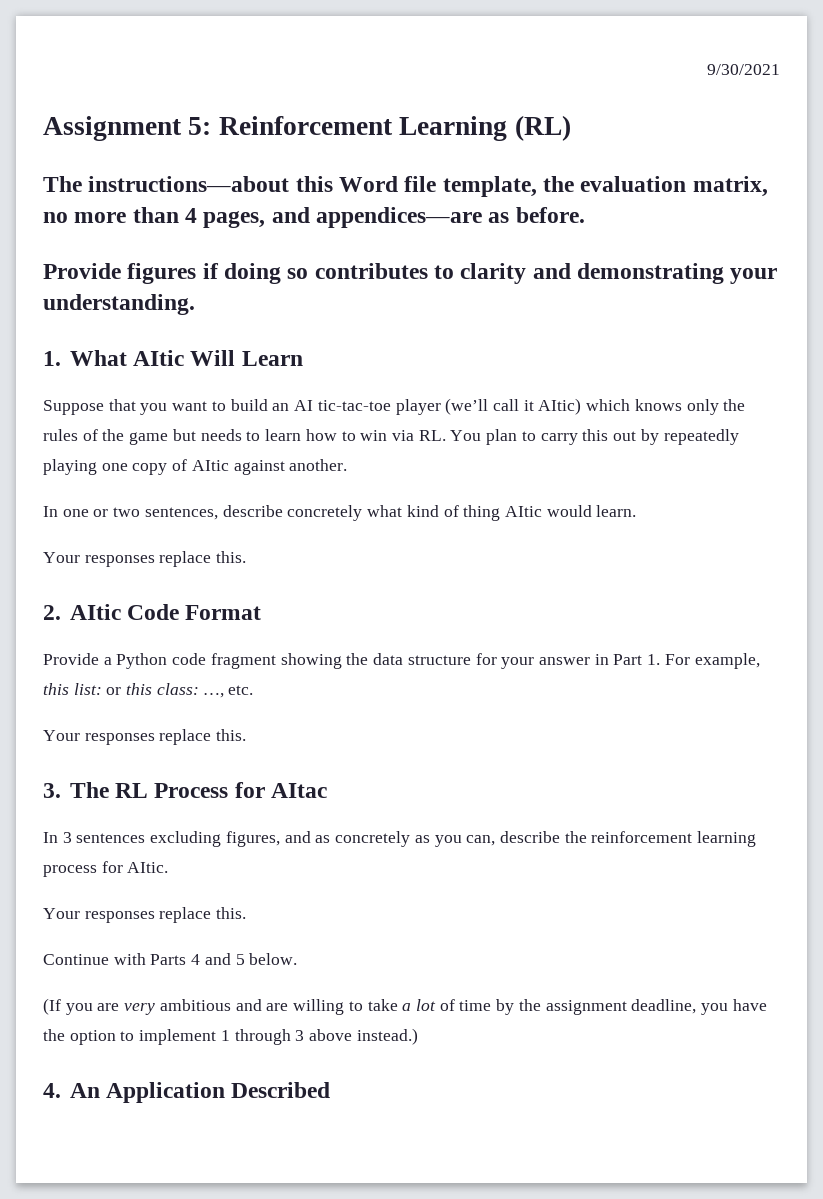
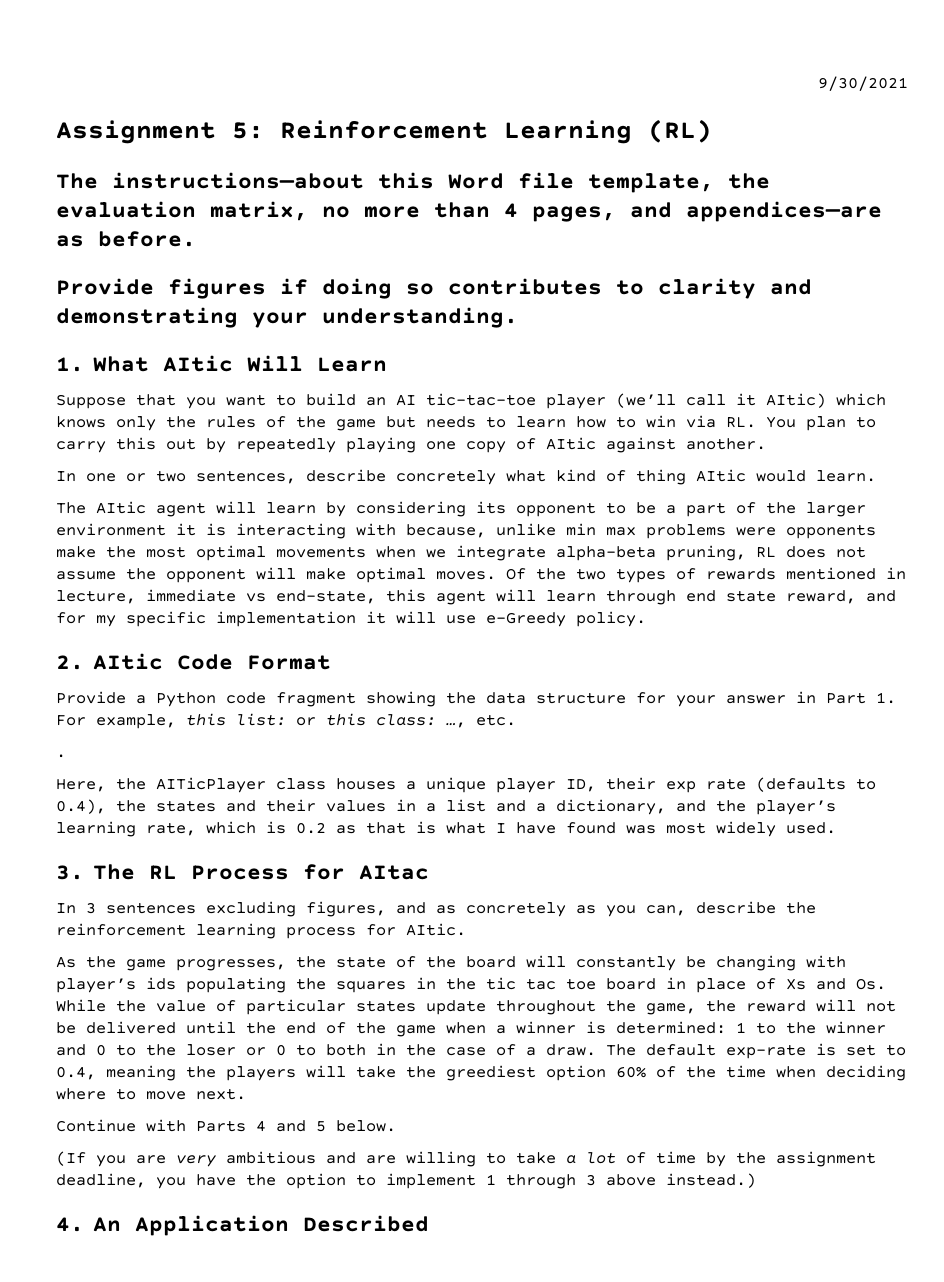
  In one or two sentences, describe concretely what kind of thing AItic would learn.
- Your responses replace this.
+ The AItic agent will learn by considering its opponent to be a part of the larger environment it is interacting with because, unlike min max problems were opponents make the most optimal movements when we integrate alpha-beta pruning, RL does not assume the opponent will make optimal moves. Of the two types of rewards mentioned in lecture, immediate vs end-state, this agent will learn through end state reward, and for my specific implementation it will use e-Greedy policy.
  Provide a Python code fragment showing the data structure for your answer in Part 1. For example, this list: or this class: …, etc.
- Your responses replace this.
+ .
+ Here, the AITicPlayer class houses a unique player ID, their exp rate (defaults to 0.4), the states and their values in a list and a dictionary, and the player’s learning rate, which is 0.2 as that is what I have found was most widely used.
  In 3 sentences excluding figures, and as concretely as you can, describe the reinforcement learning process for AItic.
- Your responses replace this.
+ As the game progresses, the state of the board will constantly be changing with player’s ids populating the squares in the tic tac toe board in place of Xs and Os. While the value of particular states update throughout the game, the reward will not be delivered until the end of the game when a winner is determined: 1 to the winner and 0 to the loser or 0 to both in the case of a draw. The default exp-rate is set to 0.4, meaning the players will take the greediest option 60% of the time when deciding where to move next.

